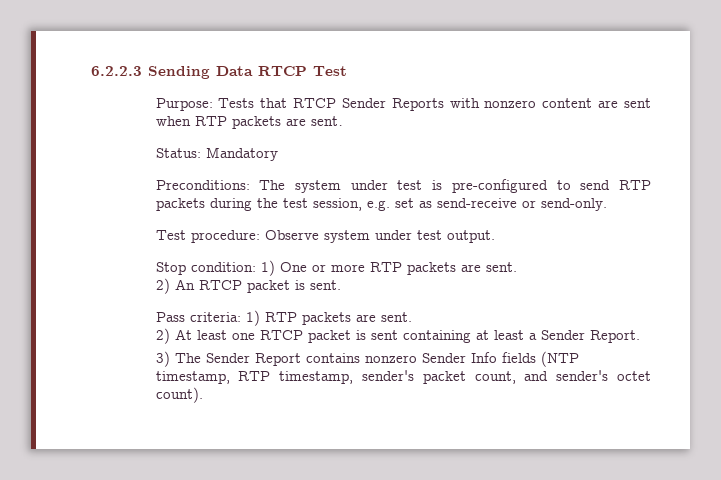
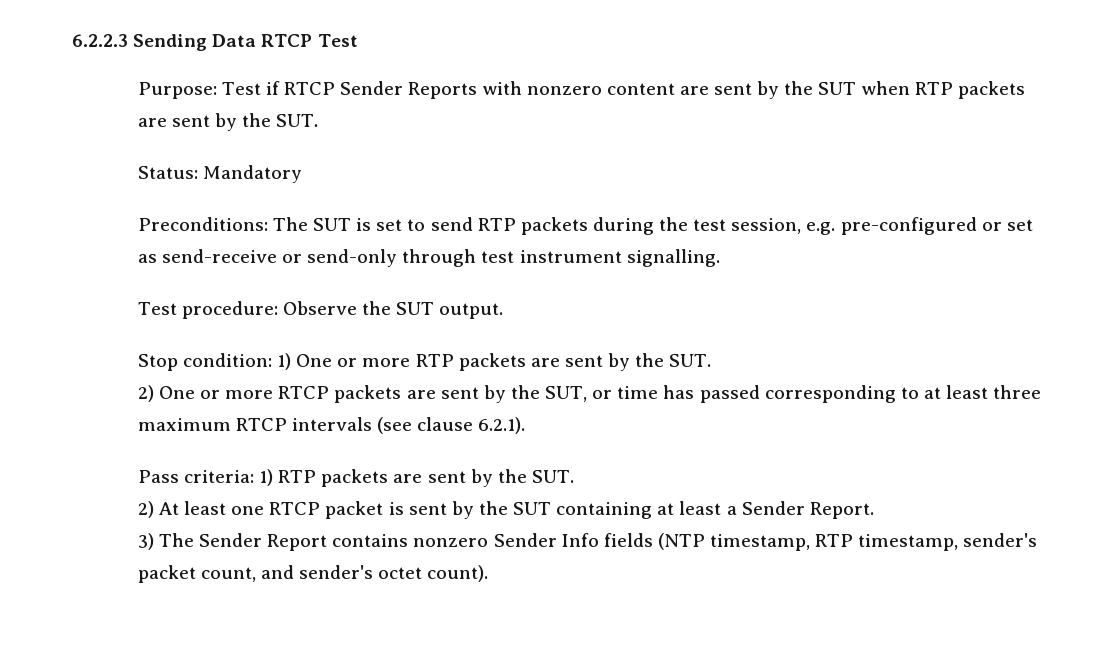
- Purpose: Tests that RTCP Sender Reports with nonzero content are sent when RTP packets are sent.
+ Purpose: Test if RTCP Sender Reports with nonzero content are sent by the SUT when RTP packets are sent by the SUT.
- Preconditions: The system under test is pre-configured to send RTP packets during the test session, e.g. set as send-receive or send-only.
+ Preconditions: The SUT is set to send RTP packets during the test session, e.g. pre-configured or set as send-receive or send-only through test instrument signalling.
- Test procedure: Observe system under test output.
+ Test procedure: Observe the SUT output.
- Stop condition: 1) One or more RTP packets are sent.
- 2) An RTCP packet is sent.
+ Stop condition: 1) One or more RTP packets are sent by the SUT.
+ 2) One or more RTCP packets are sent by the SUT, or time has passed corresponding to at least three maximum RTCP intervals (see clause 6.2.1).
- Pass criteria: 1) RTP packets are sent.
+ Pass criteria: 1) RTP packets are sent by the SUT.
- 2) At least one RTCP packet is sent containing at least a Sender Report.
+ 2) At least one RTCP packet is sent by the SUT containing at least a Sender Report.

